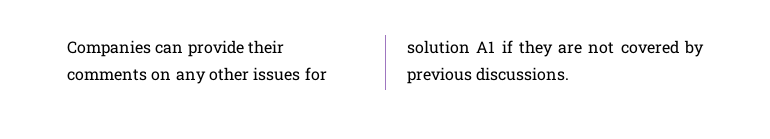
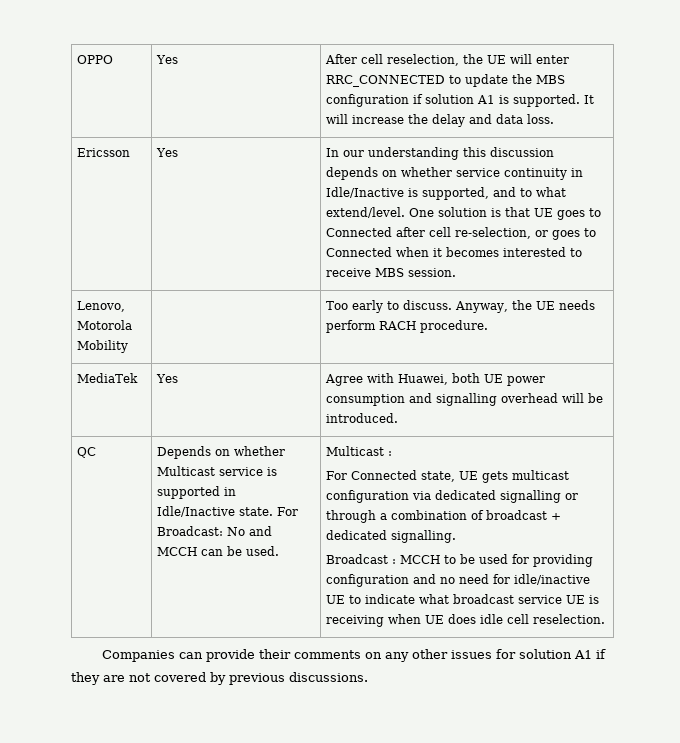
+ OPPO | Yes | After cell reselection, the UE will enter RRC_CONNECTED to update the MBS configuration if solution A1 is supported. It will increase the delay and data loss.
+ Ericsson | Yes | In our understanding this discussion depends on whether service continuity in Idle/Inactive is supported, and to what extend/level. One solution is that UE goes to Connected after cell re-selection, or goes to Connected when it becomes interested to receive MBS session.
+ Lenovo, Motorola Mobility | | Too early to discuss. Anyway, the UE needs perform RACH procedure.
+ MediaTek | Yes | Agree with Huawei, both UE power consumption and signalling overhead will be introduced.
+ QC | Depends on whether Multicast service is supported in Idle/Inactive state. For Broadcast: No and MCCH can be used. | Multicast :
+ For Connected state, UE gets multicast configuration via dedicated signalling or through a combination of broadcast + dedicated signalling.
+ Broadcast : MCCH to be used for providing configuration and no need for idle/inactive UE to indicate what broadcast service UE is receiving when UE does idle cell reselection.

